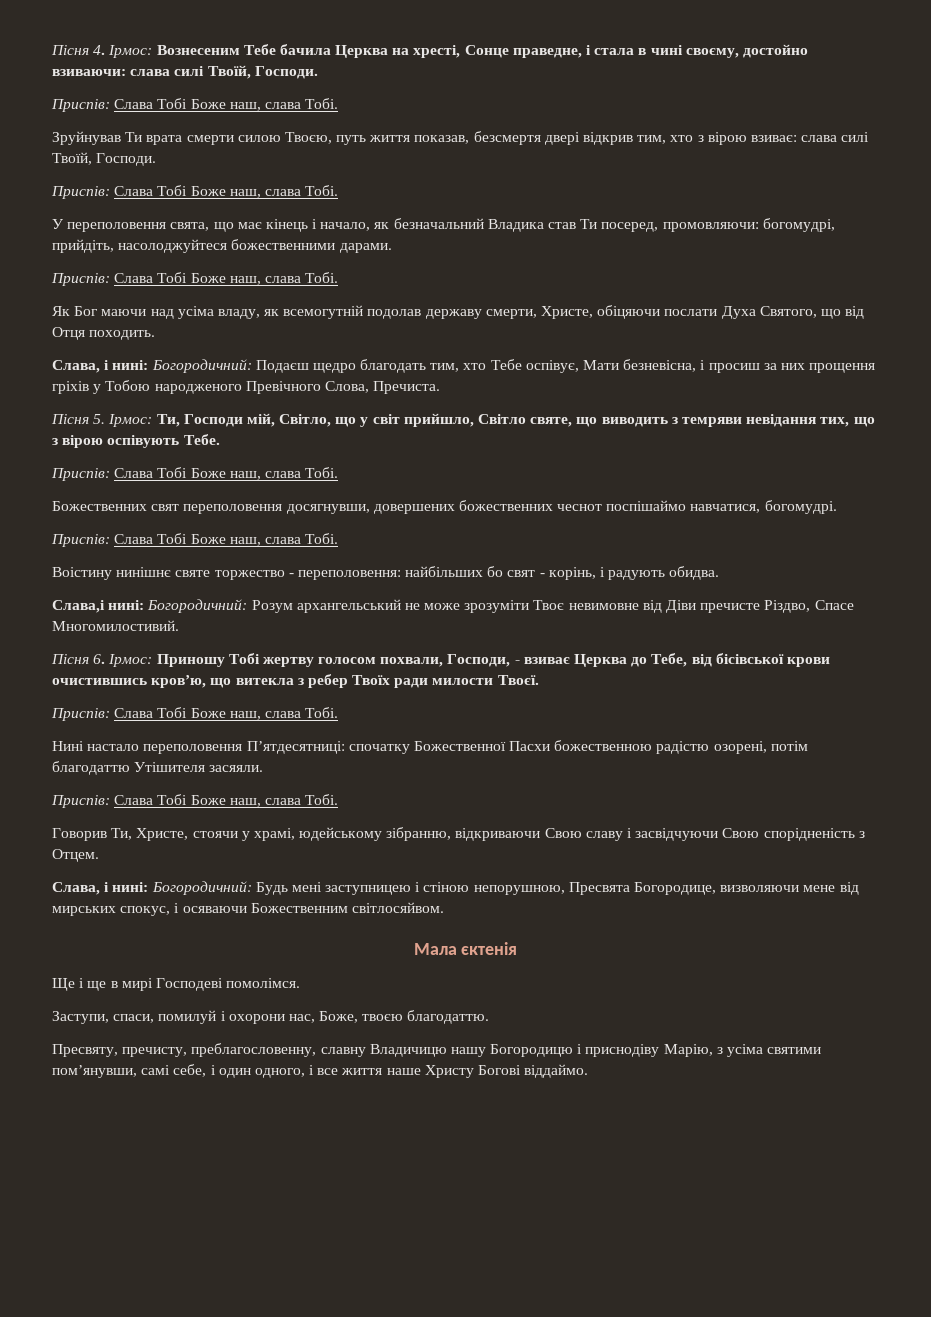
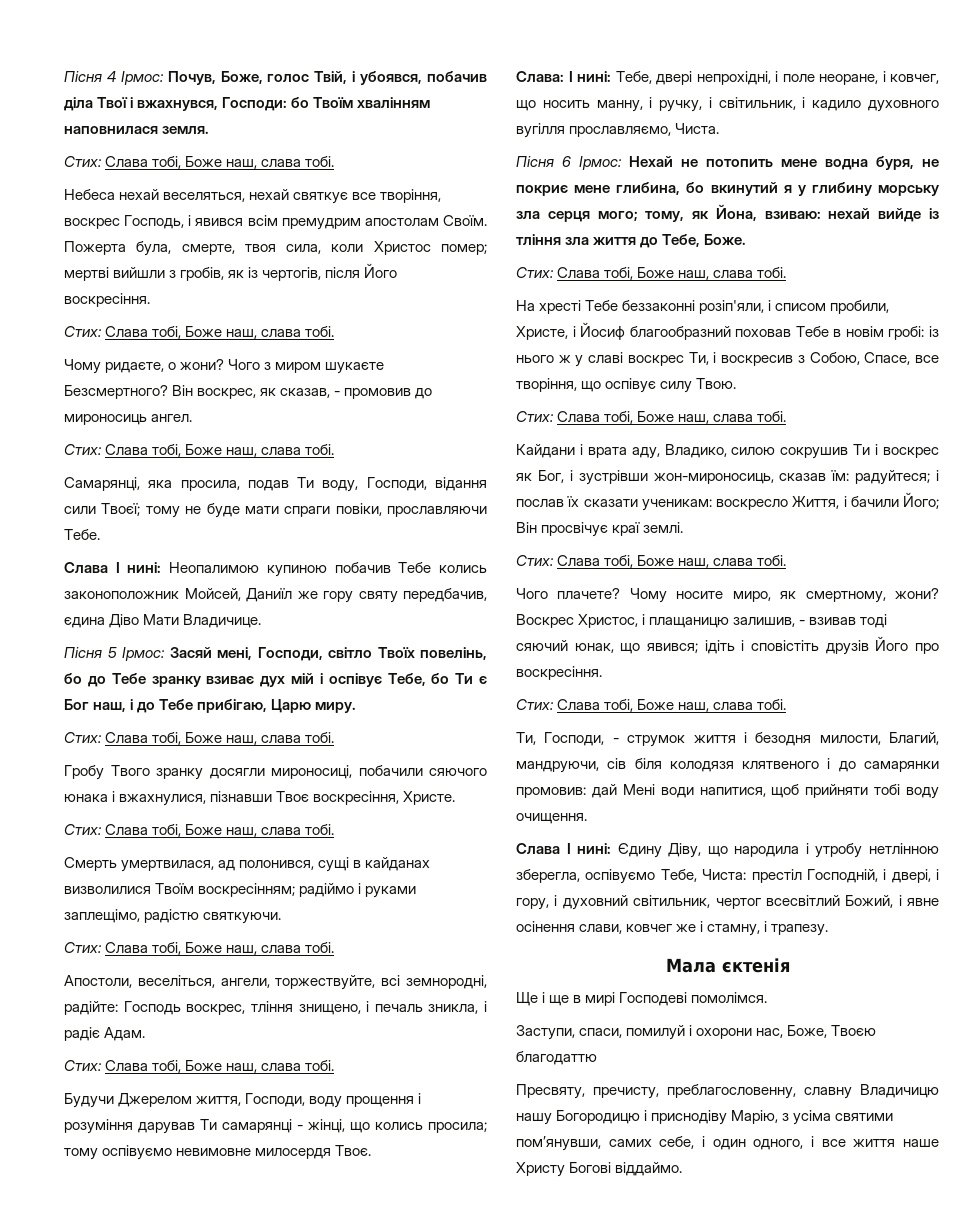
- Пісня 4. Ірмос: Вознесеним Тебе бачила Церква на хресті, Сонце праведне, і стала в чині своєму, достойно взиваючи: слава силі Твоїй, Господи.
- Приспів: Слава Тобі Боже наш, слава Тобі.
- Зруйнував Ти врата смерти силою Твоєю, путь життя показав, безсмертя двері відкрив тим, хто з вірою взиває: слава силі Твоїй, Господи.
- Приспів: Слава Тобі Боже наш, слава Тобі.
- У переполовення свята, що має кінець і начало, як безначальний Владика став Ти посеред, промовляючи: богомудрі, прийдіть, насолоджуйтеся божественними дарами.
- Приспів: Слава Тобі Боже наш, слава Тобі.
- Як Бог маючи над усіма владу, як всемогутній подолав державу смерти, Христе, обіцяючи послати Духа Святого, що від Отця походить.
- Слава, і нині: Богородичний: Подаєш щедро благодать тим, хто Тебе оспівує, Мати безневісна, і просиш за них прощення гріхів у Тобою народженого Превічного Слова, Пречиста.
- Пісня 5. Ірмос: Ти, Господи мій, Світло, що у світ прийшло, Світло святе, що виводить з темряви невідання тих, що з вірою оспівують Тебе.
- Приспів: Слава Тобі Боже наш, слава Тобі.
- Божественних свят переполовення досягнувши, довершених божественних чеснот поспішаймо навчатися, богомудрі.
- Приспів: Слава Тобі Боже наш, слава Тобі.
- Воістину нинішнє святе торжество - переполовення: найбільших бо свят - корінь, і радують обидва.
- Слава,і нині: Богородичний: Розум архангельський не може зрозуміти Твоє невимовне від Діви пречисте Різдво, Спасе Многомилостивий.
- Пісня 6. Ірмос: Приношу Тобі жертву голосом похвали, Господи, - взиває Церква до Тебе, від бісівської крови очистившись кров’ю, що витекла з ребер Твоїх ради милости Твоєї.
- Приспів: Слава Тобі Боже наш, слава Тобі.
- Нині настало переполовення П’ятдесятниці: спочатку Божественної Пасхи божественною радістю озорені, потім благодаттю Утішителя засяяли.
- Приспів: Слава Тобі Боже наш, слава Тобі.
- Говорив Ти, Христе, стоячи у храмі, юдейському зібранню, відкриваючи Свою славу і засвідчуючи Свою спорідненість з Отцем.
- Слава, і нині: Богородичний: Будь мені заступницею і стіною непорушною, Пресвята Богородице, визволяючи мене від мирських спокус, і осяваючи Божественним світлосяйвом.
+ Пісня 4 Ірмос: Почув, Боже, голос Твій, і убоявся, побачив діла Твої і вжахнувся, Господи: бо Твоїм хвалінням наповнилася земля.
+ Стих: Слава тобі, Боже наш, слава тобі.
+ Небеса нехай веселяться, нехай святкує все творіння, воскрес Господь, і явився всім премудрим апостолам Своїм. Пожерта була, смерте, твоя сила, коли Христос помер; мертві вийшли з гробів, як із чертогів, після Його воскресіння.
+ Стих: Слава тобі, Боже наш, слава тобі.
+ Чому ридаєте, о жони? Чого з миром шукаєте Безсмертного? Він воскрес, як сказав, - промовив до мироносиць ангел.
+ Стих: Слава тобі, Боже наш, слава тобі.
+ Самарянці, яка просила, подав Ти воду, Господи, відання сили Твоєї; тому не буде мати спраги повіки, прославляючи Тебе.
+ Слава І нині: Неопалимою купиною побачив Тебе колись законоположник Мойсей, Даниїл же гору святу передбачив, єдина Діво Мати Владичице.
+ Пісня 5 Ірмос: Засяй мені, Господи, світло Твоїх повелінь, бо до Тебе зранку взиває дух мій і оспівує Тебе, бо Ти є Бог наш, і до Тебе прибігаю, Царю миру.
+ Стих: Слава тобі, Боже наш, слава тобі.
+ Гробу Твого зранку досягли мироносиці, побачили сяючого юнака і вжахнулися, пізнавши Твоє воскресіння, Христе.
+ Стих: Слава тобі, Боже наш, слава тобі.
+ Смерть умертвилася, ад полонився, сущі в кайданах визволилися Твоїм воскресінням; радіймо і руками заплещімо, радістю святкуючи.
+ Стих: Слава тобі, Боже наш, слава тобі.
+ Апостоли, веселіться, ангели, торжествуйте, всі земнородні, радійте: Господь воскрес, тління знищено, і печаль зникла, і радіє Адам.
+ Стих: Слава тобі, Боже наш, слава тобі.
+ Будучи Джерелом життя, Господи, воду прощення і розуміння дарував Ти самарянці - жінці, що колись просила; тому оспівуємо невимовне милосердя Твоє.
+ Слава: І нині: Тебе, двері непрохідні, і поле неоране, і ковчег, що носить манну, і ручку, і світильник, і кадило духовного вугілля прославляємо, Чиста.
+ Пісня 6 Ірмос: Нехай не потопить мене водна буря, не покриє мене глибина, бо вкинутий я у глибину морську зла серця мого; тому, як Йона, взиваю: нехай вийде із тління зла життя до Тебе, Боже.
+ Стих: Слава тобі, Боже наш, слава тобі.
+ На хресті Тебе беззаконні розіп'яли, і списом пробили, Христе, і Йосиф благообразний поховав Тебе в новім гробі: із нього ж у славі воскрес Ти, і воскресив з Собою, Спасе, все творіння, що оспівує силу Твою.
+ Стих: Слава тобі, Боже наш, слава тобі.
+ Кайдани і врата аду, Владико, силою сокрушив Ти і воскрес як Бог, і зустрівши жон-мироносиць, сказав їм: радуйтеся; і послав їх сказати ученикам: воскресло Життя, і бачили Його; Він просвічує краї землі.
+ Стих: Слава тобі, Боже наш, слава тобі.
+ Чого плачете? Чому носите миро, як смертному, жони? Воскрес Христос, і плащаницю залишив, - взивав тоді сяючий юнак, що явився; ідіть і сповістіть друзів Його про воскресіння.
+ Стих: Слава тобі, Боже наш, слава тобі.
+ Ти, Господи, - струмок життя і безодня милости, Благий, мандруючи, сів біля колодязя клятвеного і до самарянки промовив: дай Мені води напитися, щоб прийняти тобі воду очищення.
+ Слава І нині: Єдину Діву, що народила і утробу нетлінною зберегла, оспівуємо Тебе, Чиста: престіл Господній, і двері, і гору, і духовний світильник, чертог всесвітлий Божий, і явне осінення слави, ковчег же і стамну, і трапезу.
- Заступи, спаси, помилуй і охорони нас, Боже, твоєю благодаттю.
+ Заступи, спаси, помилуй і охорони нас, Боже, Твоєю благодаттю
- Пресвяту, пречисту, преблагословенну, славну Владичицю нашу Богородицю і приснодіву Марію, з усіма святими пом’янувши, самі себе, і один одного, і все життя наше Христу Богові віддаймо.
+ Пресвяту, пречисту, преблагословенну, славну Владичицю нашу Богородицю і приснодіву Марію, з усіма святими пом’янувши, самих себе, і один одного, і все життя наше Христу Богові віддаймо.

